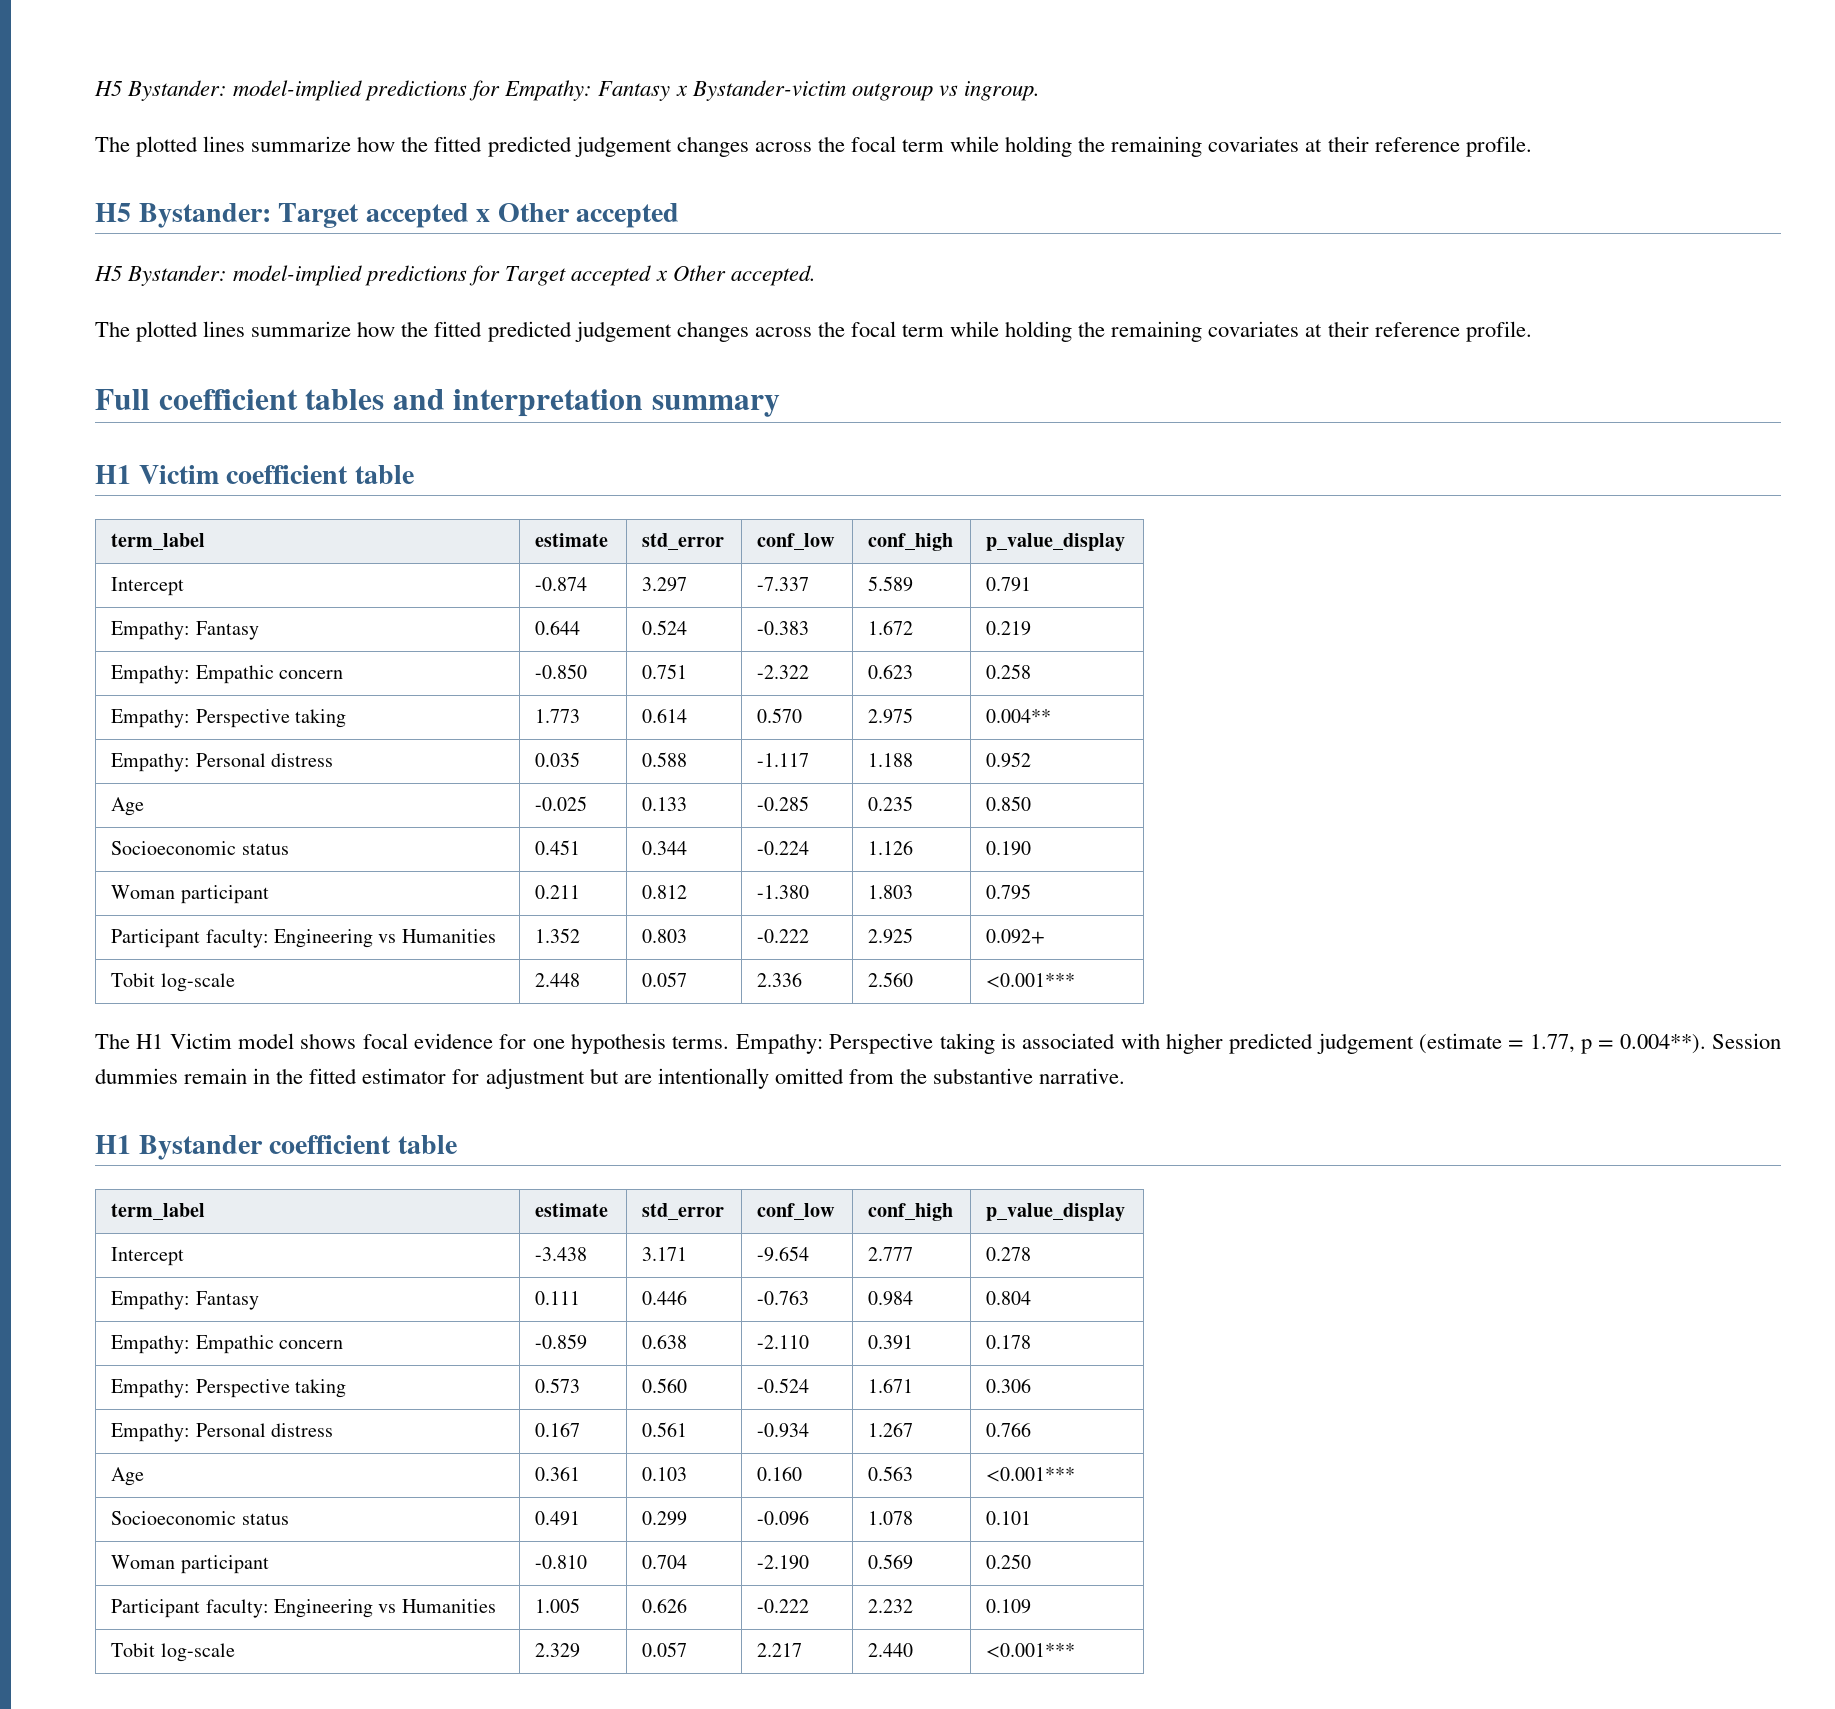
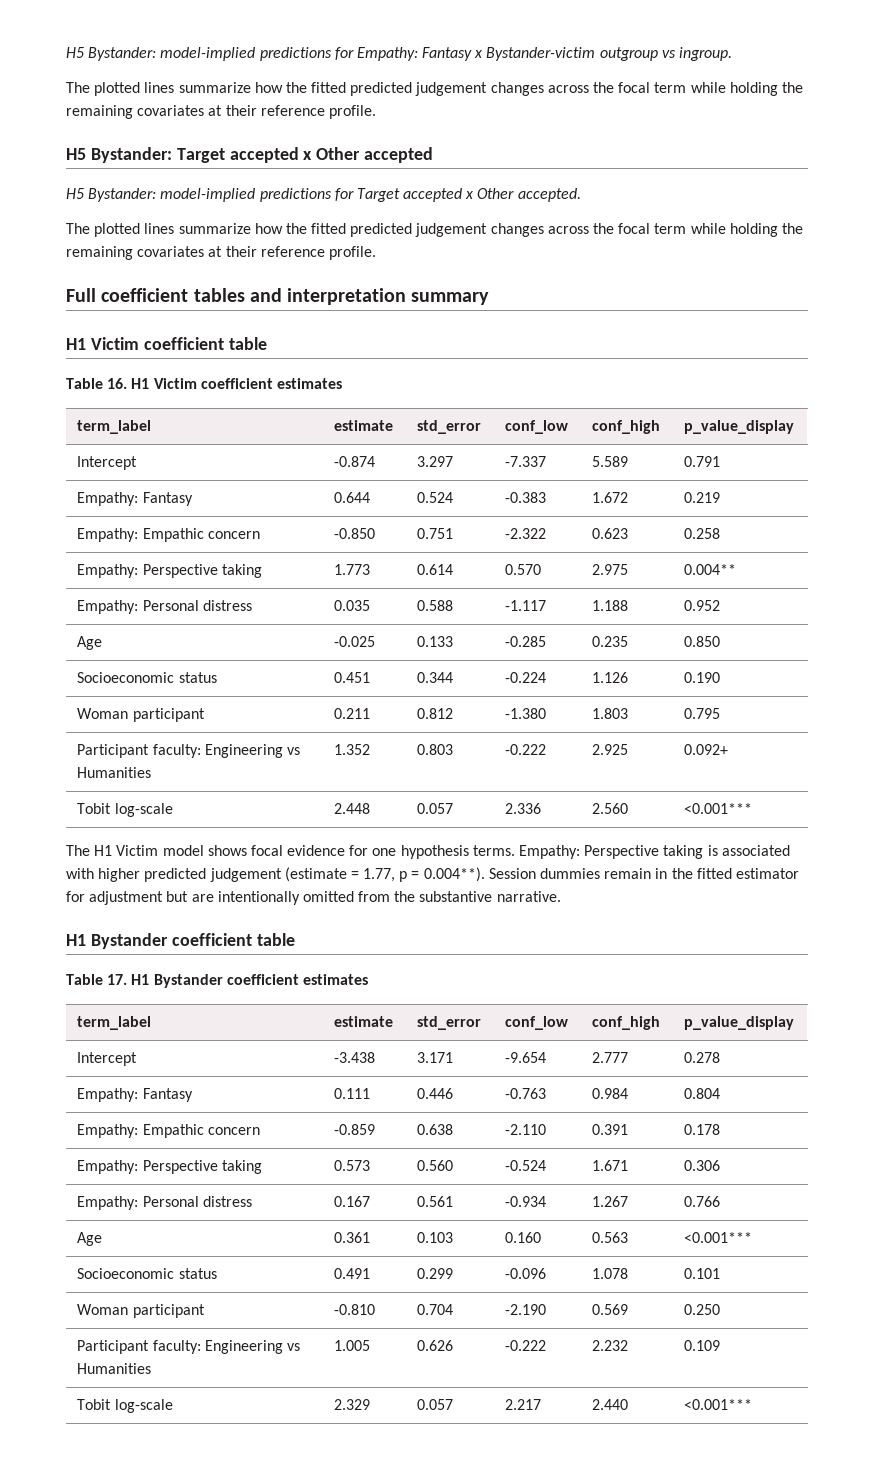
+ Table 16. H1 Victim coefficient estimates
+ Table 17. H1 Bystander coefficient estimates

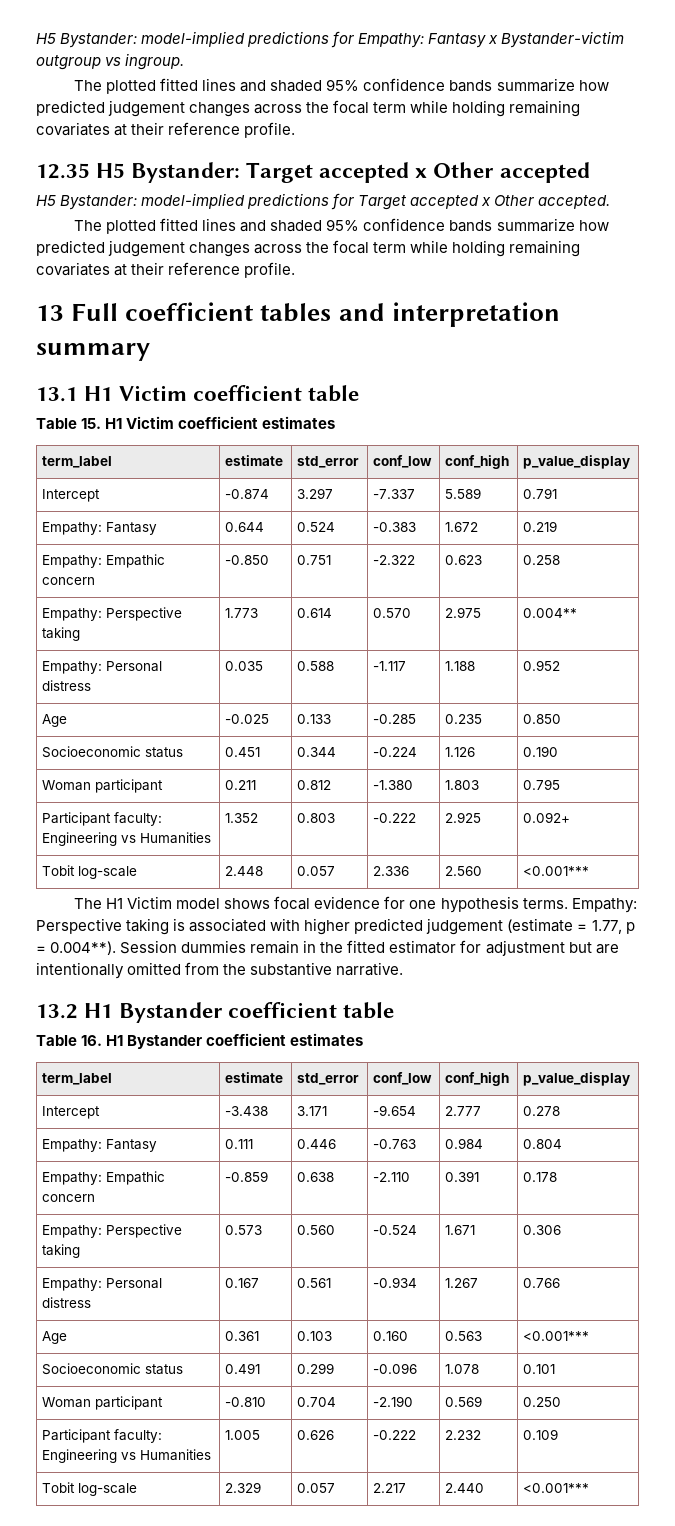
  H5 Bystander: model-implied predictions for Empathy: Fantasy x Bystander-victim outgroup vs ingroup.
- The plotted lines summarize how the fitted predicted judgement changes across the focal term while holding the remaining covariates at their reference profile.
- H5 Bystander: Target accepted x Other accepted
+ The plotted fitted lines and shaded 95% confidence bands summarize how predicted judgement changes across the focal term while holding remaining covariates at their reference profile.
+ 12.35 H5 Bystander: Target accepted x Other accepted
  H5 Bystander: model-implied predictions for Target accepted x Other accepted.
- The plotted lines summarize how the fitted predicted judgement changes across the focal term while holding the remaining covariates at their reference profile.
- Full coefficient tables and interpretation summary
+ The plotted fitted lines and shaded 95% confidence bands summarize how predicted judgement changes across the focal term while holding remaining covariates at their reference profile.
+ 13 Full coefficient tables and interpretation summary
- H1 Victim coefficient table
+ 13.1 H1 Victim coefficient table
- Table 16. H1 Victim coefficient estimates
+ Table 15. H1 Victim coefficient estimates
- H1 Bystander coefficient table
+ 13.2 H1 Bystander coefficient table
- Table 17. H1 Bystander coefficient estimates
+ Table 16. H1 Bystander coefficient estimates

